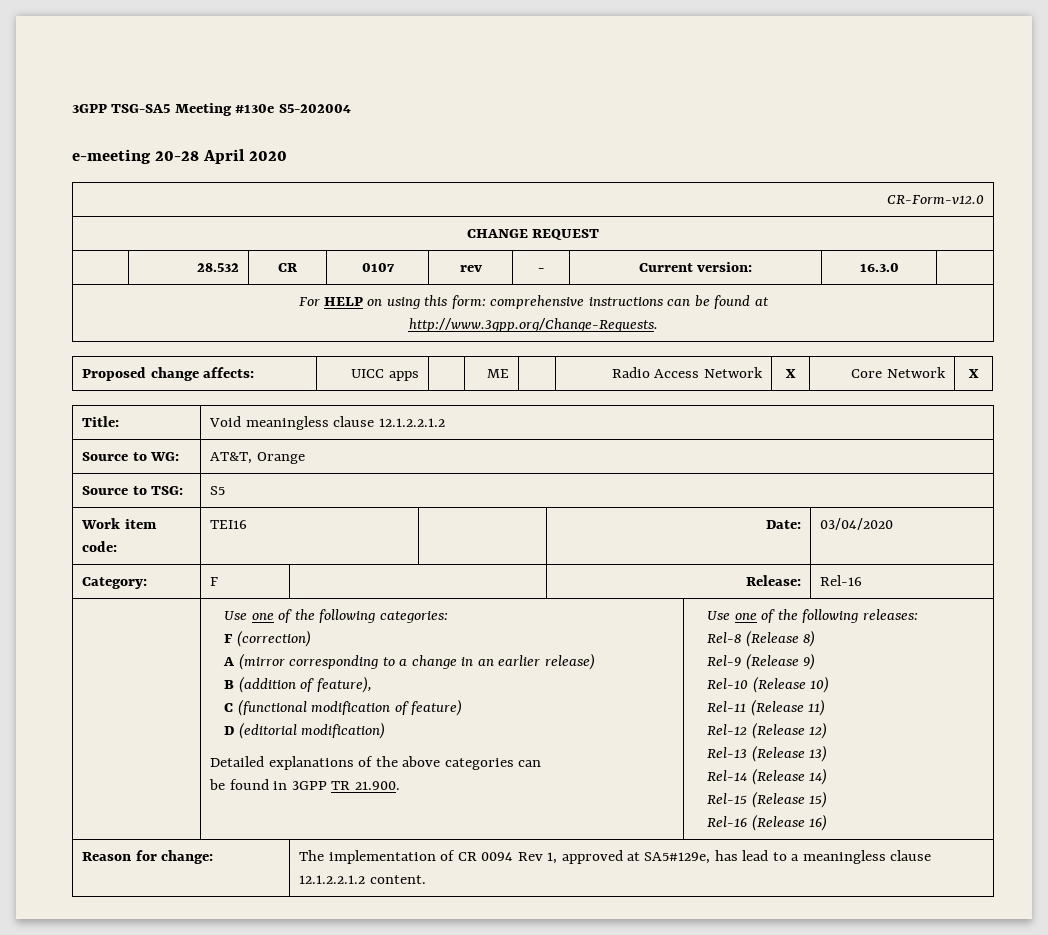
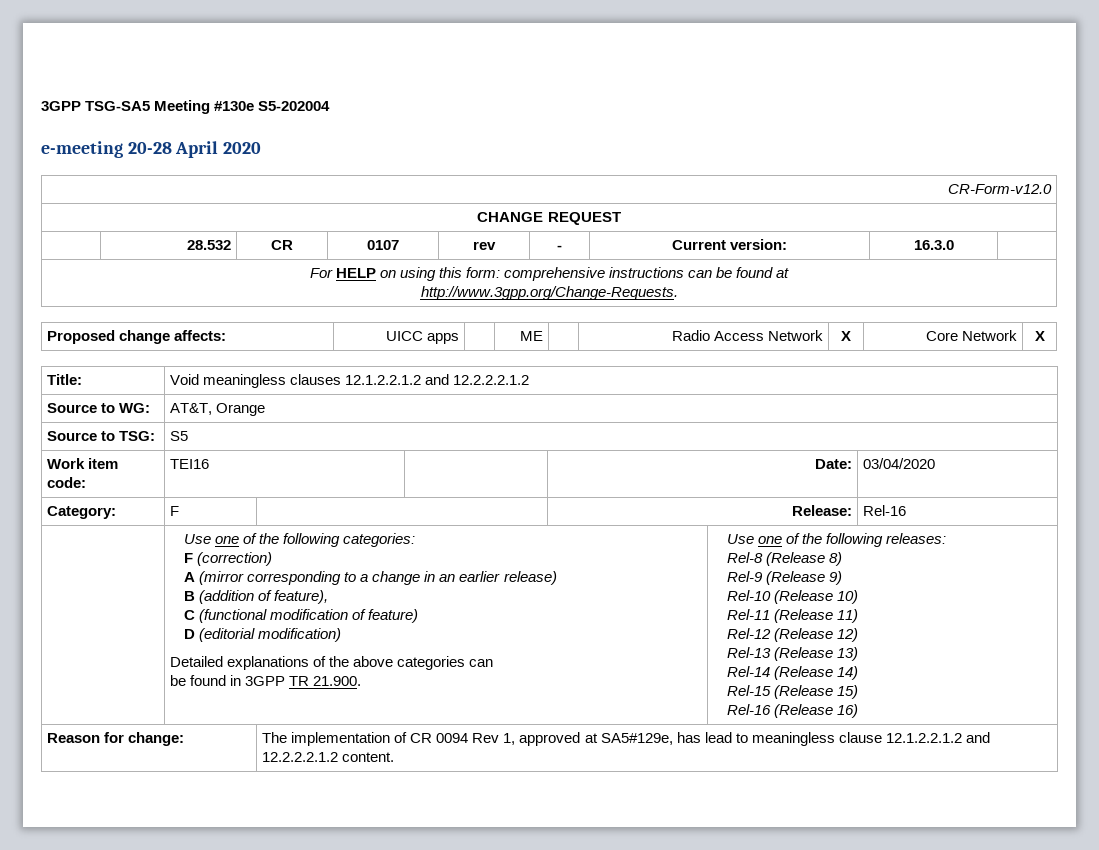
- Title: | Void meaningless clause 12.1.2.2.1.2
+ Title: | Void meaningless clauses 12.1.2.2.1.2 and 12.2.2.2.1.2
- Reason for change: | The implementation of CR 0094 Rev 1, approved at SA5#129e, has lead to a meaningless clause 12.1.2.2.1.2 content.
+ Reason for change: | The implementation of CR 0094 Rev 1, approved at SA5#129e, has lead to meaningless clause 12.1.2.2.1.2 and 12.2.2.2.1.2 content.

